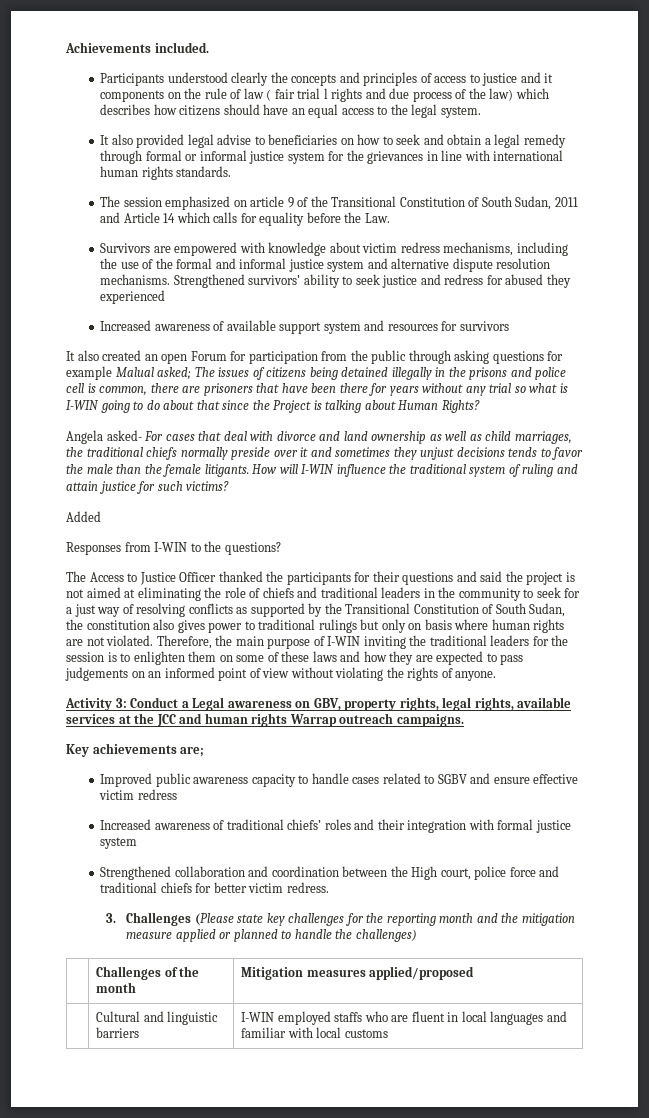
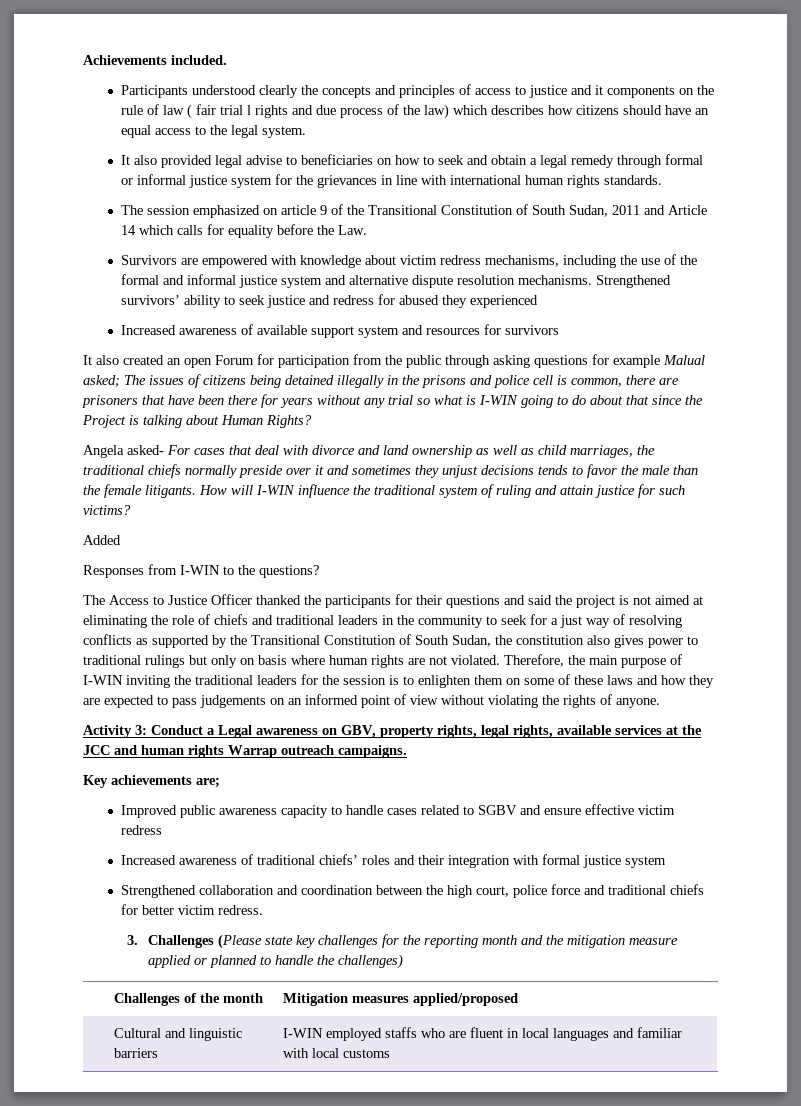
- Strengthened collaboration and coordination between the High court, police force and traditional chiefs for better victim redress.
+ Strengthened collaboration and coordination between the high court, police force and traditional chiefs for better victim redress.

